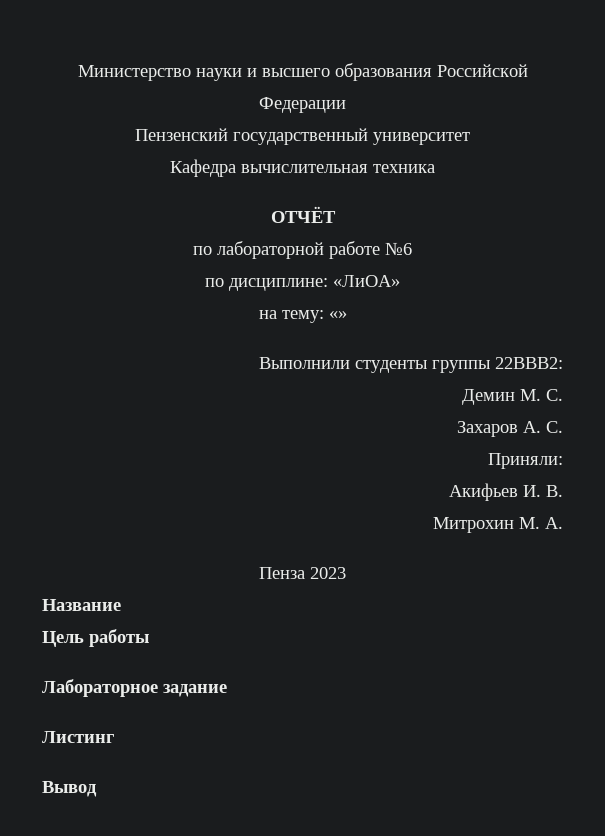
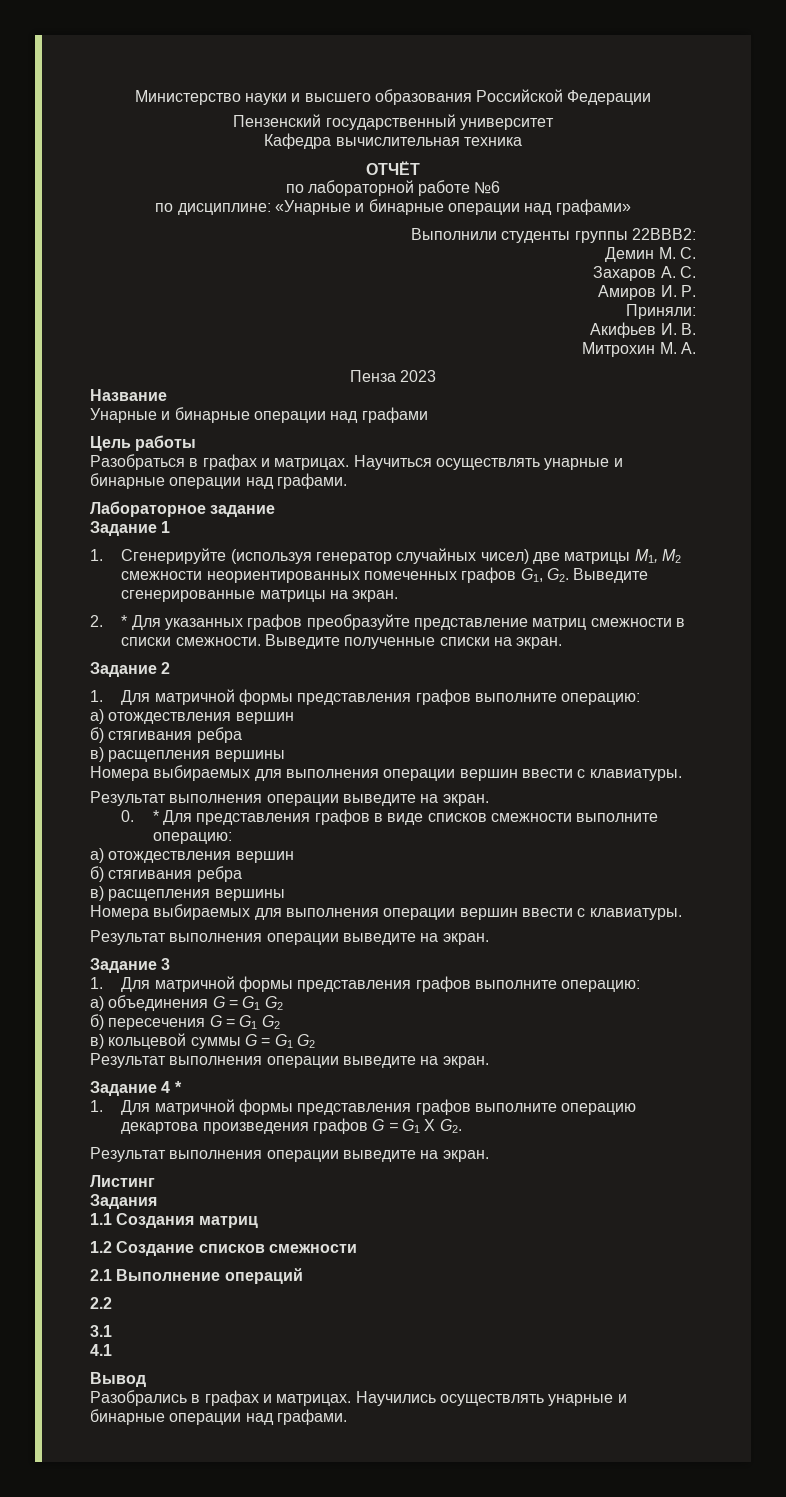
- по дисциплине: «ЛиОА»
- на тему: «»
+ по дисциплине: «Унарные и бинарные операции над графами»
+ Амиров И. Р.
+ Унарные и бинарные операции над графами
  Цель работы
+ Разобраться в графах и матрицах. Научиться осуществлять унарные и бинарные операции над графами.
  Лабораторное задание
+ Задание 1
+ 1. Сгенерируйте (используя генератор случайных чисел) две матрицы M1, М2 смежности неориентированных помеченных графов G1, G2. Выведите сгенерированные матрицы на экран.
+ 2. * Для указанных графов преобразуйте представление матриц смежности в списки смежности. Выведите полученные списки на экран.
+ Задание 2
+ 1. Для матричной формы представления графов выполните операцию:
+ а) отождествления вершин
+ б) стягивания ребра
+ в) расщепления вершины
+ Номера выбираемых для выполнения операции вершин ввести с клавиатуры.
+ Результат выполнения операции выведите на экран.
+ 0. * Для представления графов в виде списков смежности выполните операцию:
+ а) отождествления вершин
+ б) стягивания ребра
+ в) расщепления вершины
+ Номера выбираемых для выполнения операции вершин ввести с клавиатуры.
+ Результат выполнения операции выведите на экран.
+ Задание 3
+ 1. Для матричной формы представления графов выполните операцию:
+ а) объединения G = G1 G2
+ б) пересечения G = G1 G2
+ в) кольцевой суммы G = G1 G2
+ Результат выполнения операции выведите на экран.
+ Задание 4 *
+ 1. Для матричной формы представления графов выполните операцию декартова произведения графов G = G1 X G2.
+ Результат выполнения операции выведите на экран.
  Листинг
+ Задания
+ 1.1 Создания матриц
+ 1.2 Создание списков смежности
+ 2.1 Выполнение операций
+ 2.2
+ 3.1
+ 4.1
  Вывод
+ Разобрались в графах и матрицах. Научились осуществлять унарные и бинарные операции над графами.

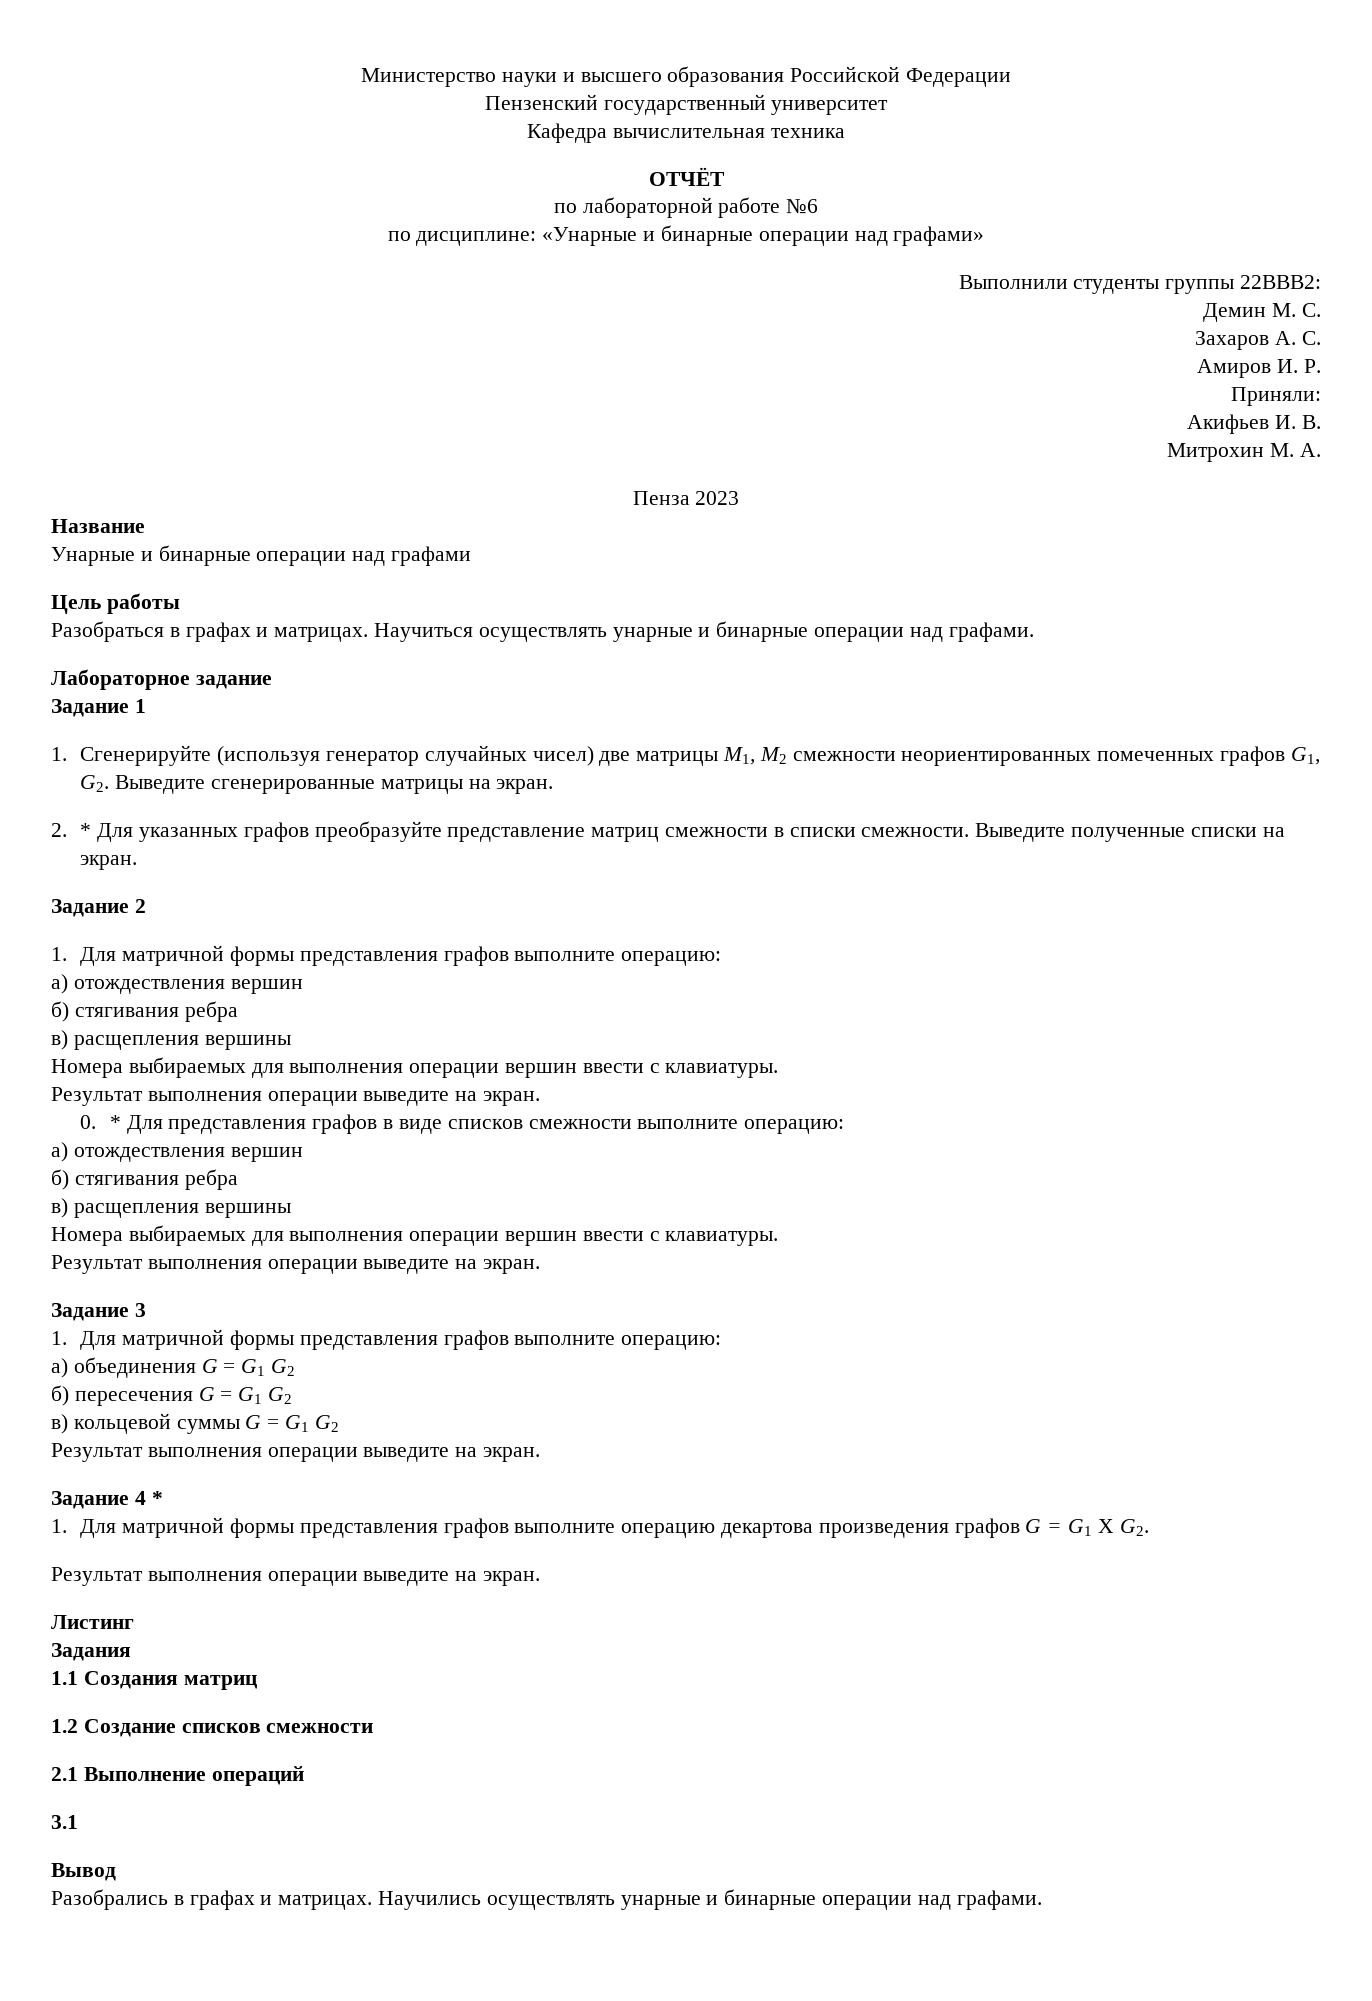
- 2.2
- 4.1

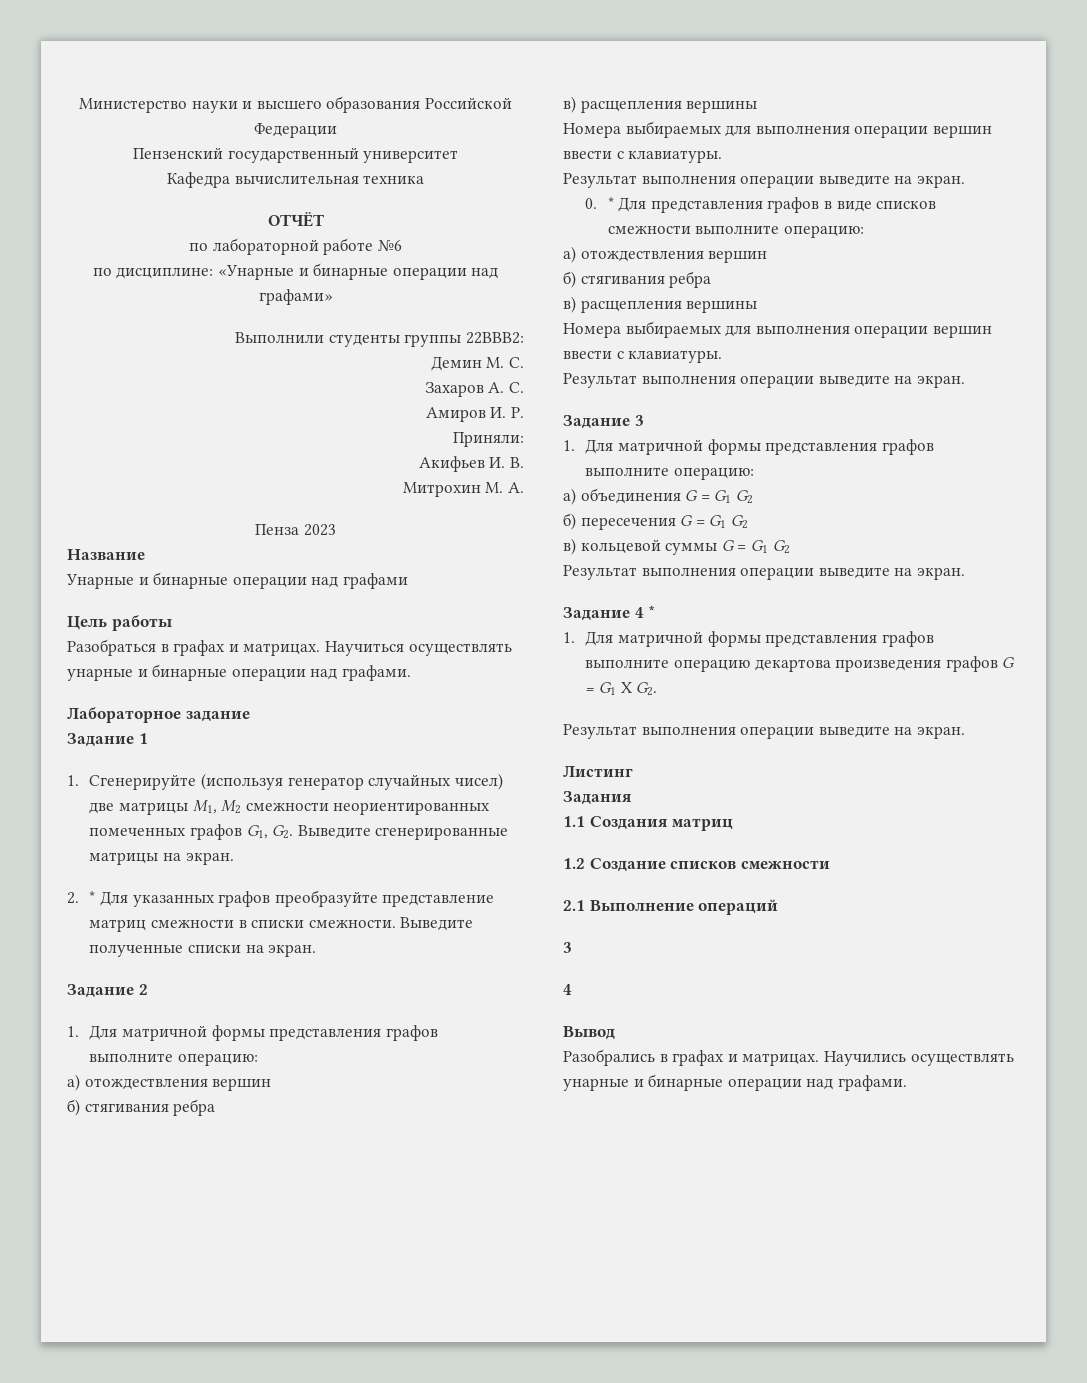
  2.1 Выполнение операций
- 3.1
+ 3
+ 4

